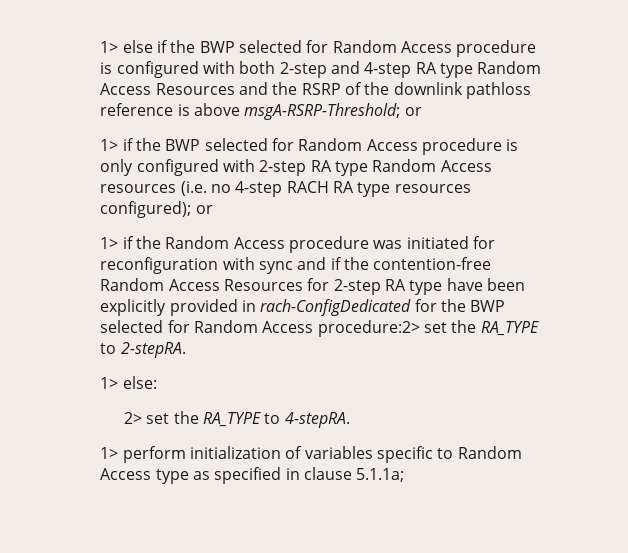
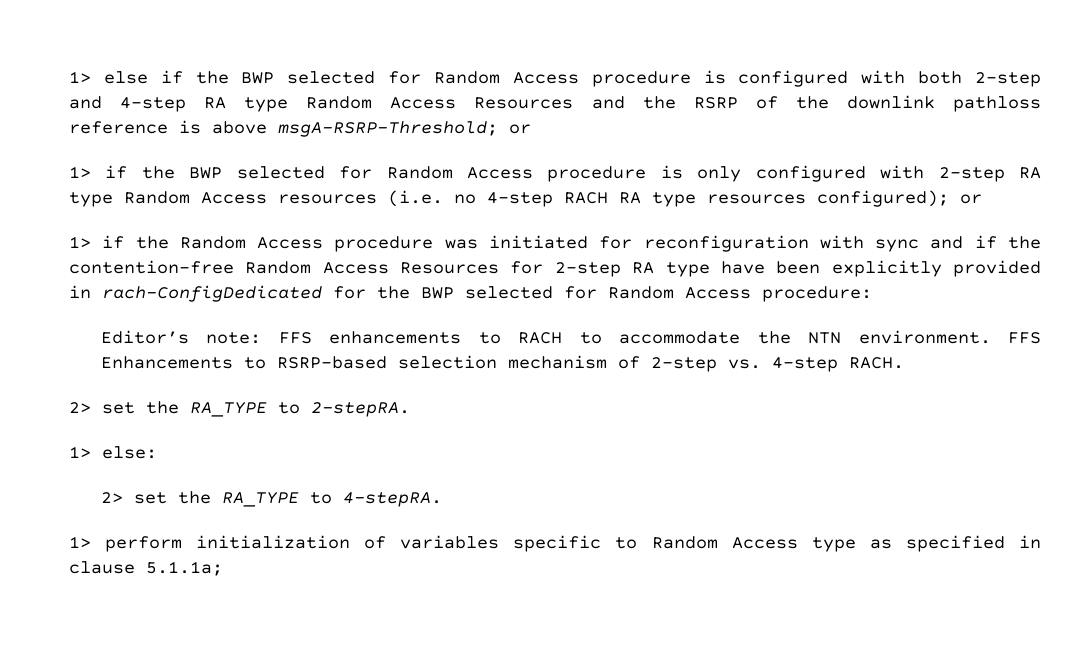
- 1> if the Random Access procedure was initiated for reconfiguration with sync and if the contention-free Random Access Resources for 2-step RA type have been explicitly provided in rach-ConfigDedicated for the BWP selected for Random Access procedure:2> set the RA_TYPE to 2-stepRA.
+ 1> if the Random Access procedure was initiated for reconfiguration with sync and if the contention-free Random Access Resources for 2-step RA type have been explicitly provided in rach-ConfigDedicated for the BWP selected for Random Access procedure:
+ Editor’s note: FFS enhancements to RACH to accommodate the NTN environment. FFS Enhancements to RSRP-based selection mechanism of 2-step vs. 4-step RACH.
+ 2> set the RA_TYPE to 2-stepRA.

